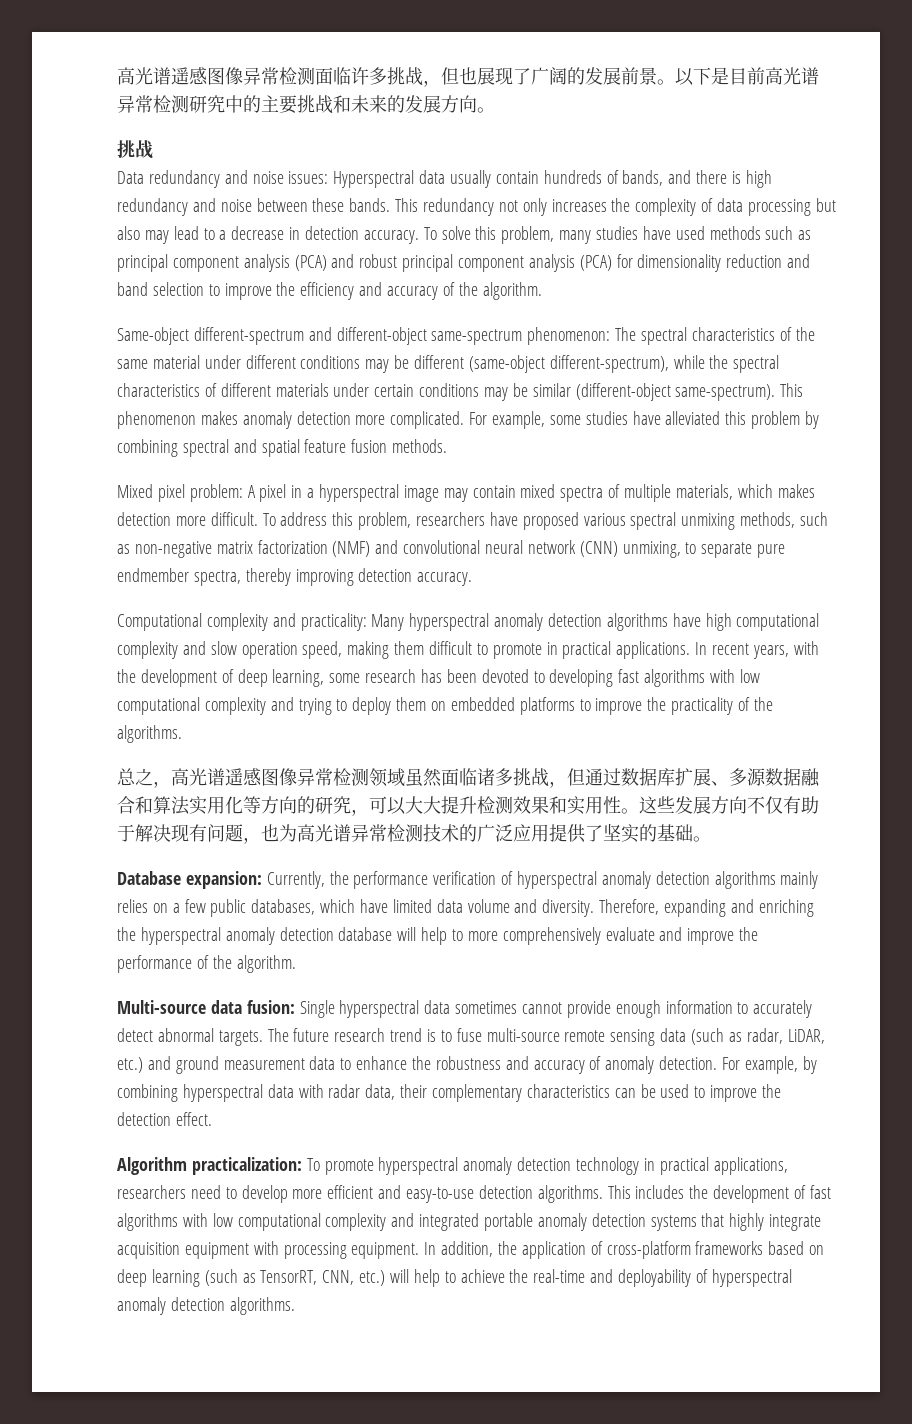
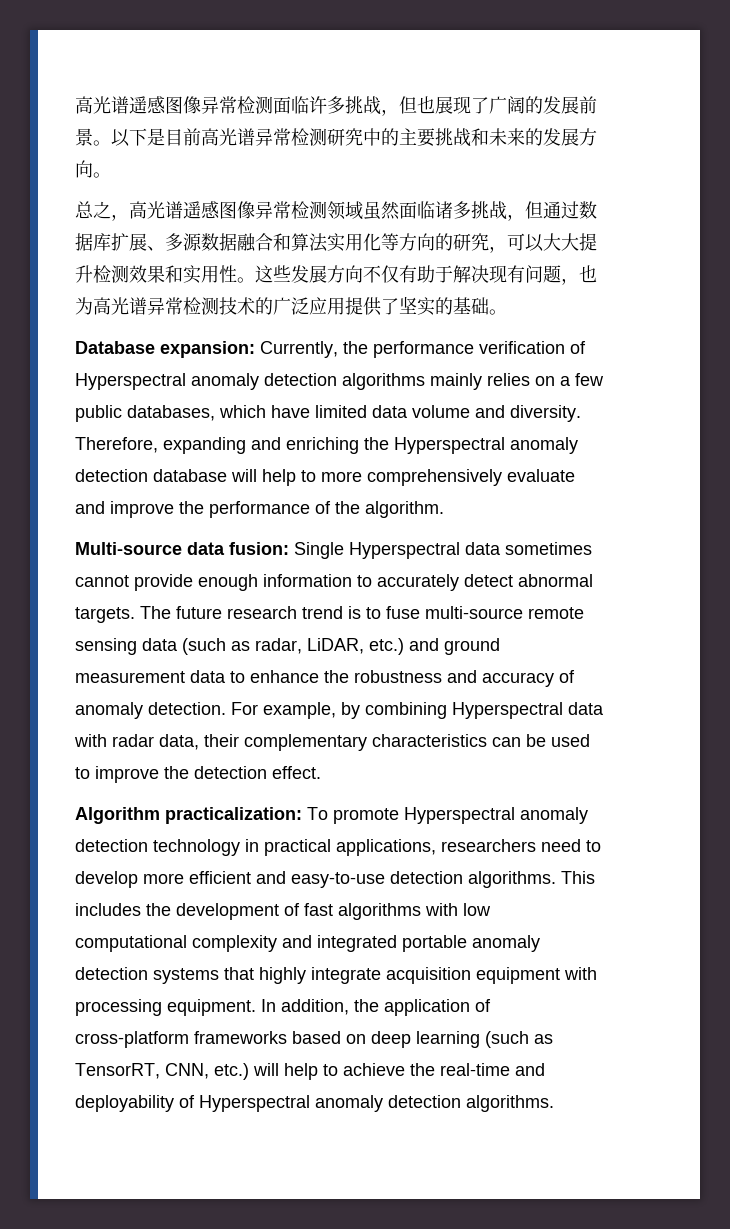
  以下是目前高光谱异常检测研究中的主要挑战和未来的发展方向。
- 挑战
- Data redundancy and noise issues: Hyperspectral data usually contain hundreds of bands, and there is high redundancy and noise between these bands. This redundancy not only increases the complexity of data processing but also may lead to a decrease in detection accuracy. To solve this problem, many studies have used methods such as principal component analysis (PCA) and robust principal component analysis (PCA) for dimensionality reduction and band selection to improve the efficiency and accuracy of the algorithm.
- Same-object different-spectrum and different-object same-spectrum phenomenon: The spectral characteristics of the same material under different conditions may be different (same-object different-spectrum), while the spectral characteristics of different materials under certain conditions may be similar (different-object same-spectrum). This phenomenon makes anomaly detection more complicated. For example, some studies have alleviated this problem by combining spectral and spatial feature fusion methods.
- Mixed pixel problem: A pixel in a hyperspectral image may contain mixed spectra of multiple materials, which makes detection more difficult. To address this problem, researchers have proposed various spectral unmixing methods, such as non-negative matrix factorization (NMF) and convolutional neural network (CNN) unmixing, to separate pure endmember spectra, thereby improving detection accuracy.
- Computational complexity and practicality: Many hyperspectral anomaly detection algorithms have high computational complexity and slow operation speed, making them difficult to promote in practical applications. In recent years, with the development of deep learning, some research has been devoted to developing fast algorithms with low computational complexity and trying to deploy them on embedded platforms to improve the practicality of the algorithms.
- Database expansion: Currently, the performance verification of hyperspectral anomaly detection algorithms mainly relies on a few public databases, which have limited data volume and diversity.
+ Database expansion: Currently, the performance verification of Hyperspectral anomaly detection algorithms mainly relies on a few public databases, which have limited data volume and diversity.
- Therefore, expanding and enriching the hyperspectral anomaly detection database will help to more comprehensively evaluate and improve the performance of the algorithm.
+ Therefore, expanding and enriching the Hyperspectral anomaly detection database will help to more comprehensively evaluate and improve the performance of the algorithm.
- Multi-source data fusion: Single hyperspectral data sometimes cannot provide enough information to accurately detect abnormal targets.
+ Multi-source data fusion: Single Hyperspectral data sometimes cannot provide enough information to accurately detect abnormal targets.
- For example, by combining hyperspectral data with radar data, their complementary characteristics can be used to improve the detection effect.
+ For example, by combining Hyperspectral data with radar data, their complementary characteristics can be used to improve the detection effect.
- Algorithm practicalization: To promote hyperspectral anomaly detection technology in practical applications, researchers need to develop more efficient and easy-to-use detection algorithms.
+ Algorithm practicalization: To promote Hyperspectral anomaly detection technology in practical applications, researchers need to develop more efficient and easy-to-use detection algorithms.
- In addition, the application of cross-platform frameworks based on deep learning (such as TensorRT, CNN, etc.) will help to achieve the real-time and deployability of hyperspectral anomaly detection algorithms.
+ In addition, the application of cross-platform frameworks based on deep learning (such as TensorRT, CNN, etc.) will help to achieve the real-time and deployability of Hyperspectral anomaly detection algorithms.

